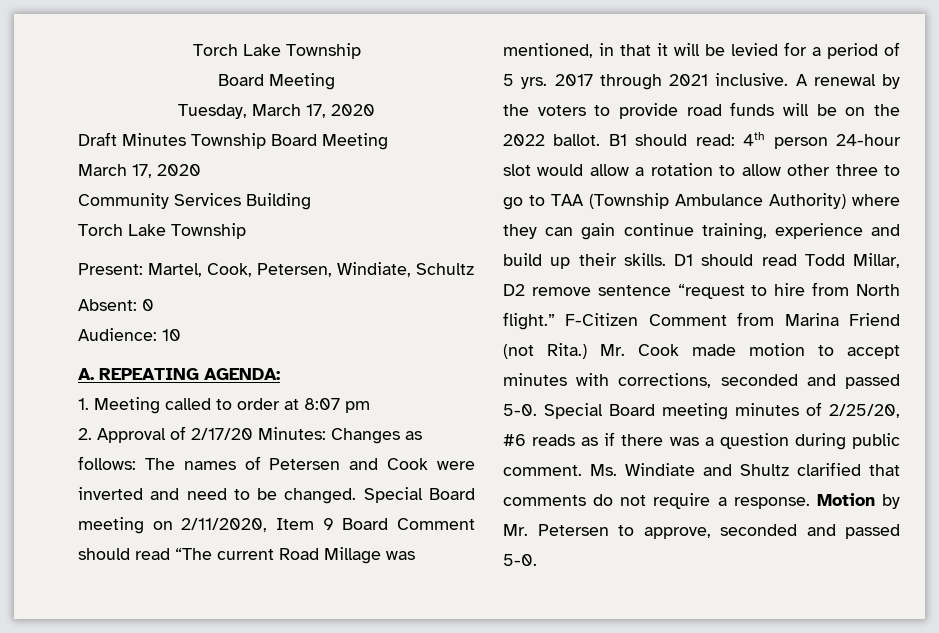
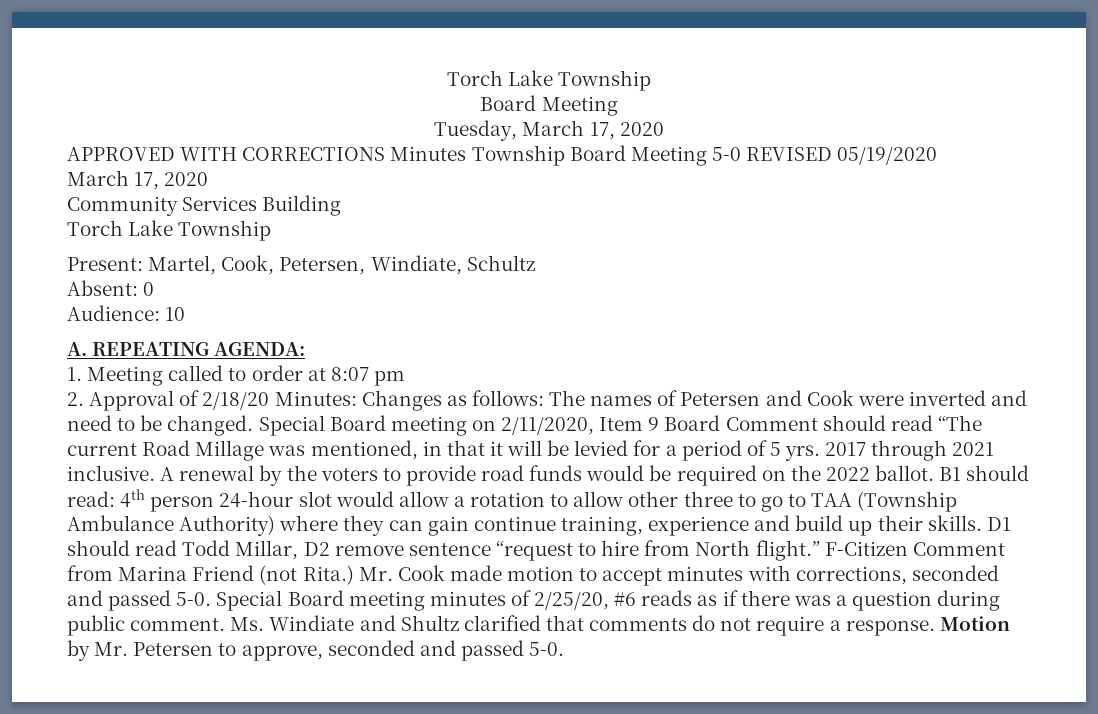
- Draft Minutes Township Board Meeting
+ APPROVED WITH CORRECTIONS Minutes Township Board Meeting 5-0 REVISED 05/19/2020
- 2. Approval of 2/17/20 Minutes: Changes as follows: The names of Petersen and Cook were inverted and need to be changed.
+ 2. Approval of 2/18/20 Minutes: Changes as follows: The names of Petersen and Cook were inverted and need to be changed.
- A renewal by the voters to provide road funds will be on the 2022 ballot.
+ A renewal by the voters to provide road funds would be required on the 2022 ballot.

